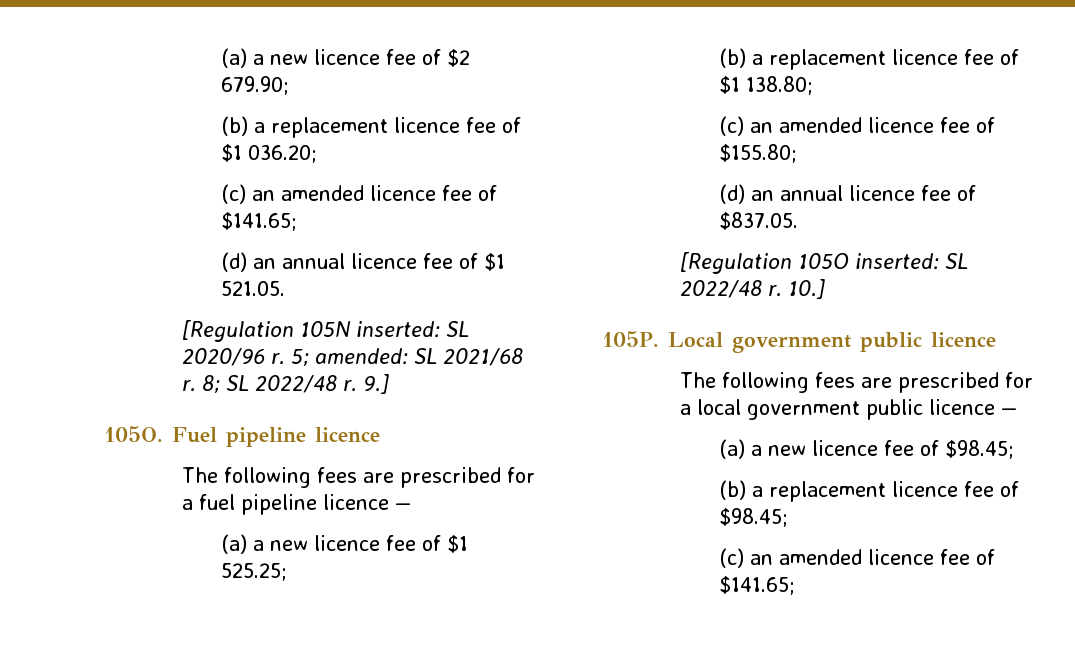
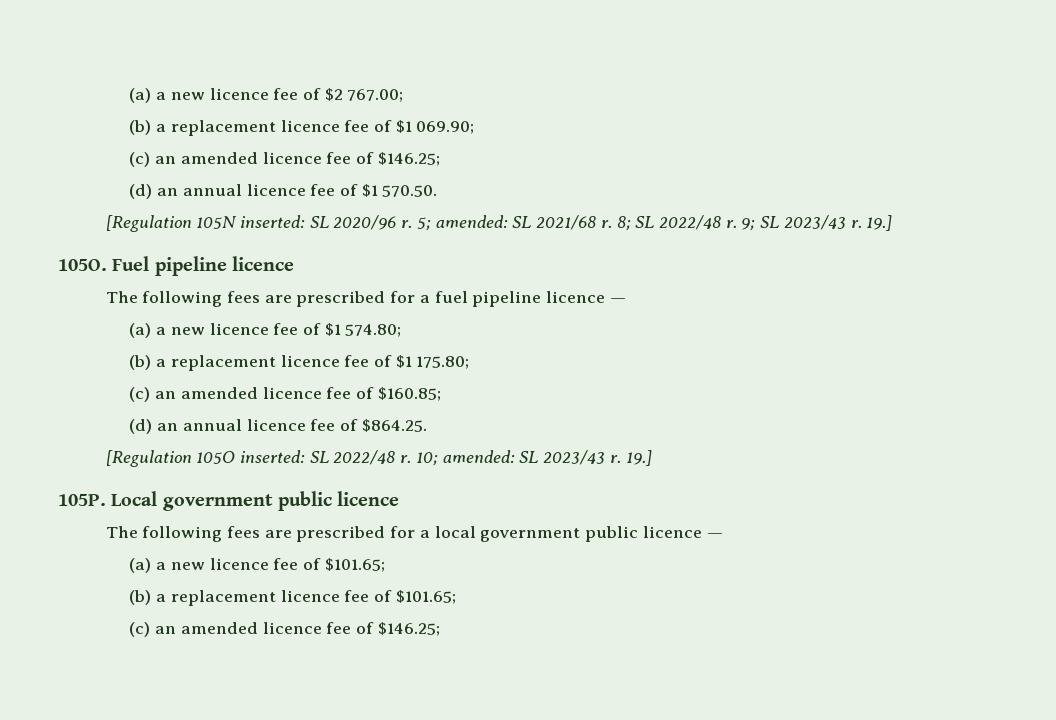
- (a) a new licence fee of $2 679.90;
- (b) a replacement licence fee of $1 036.20;
- (c) an amended licence fee of $141.65;
+ (a) a new licence fee of $2 767.00;
+ (b) a replacement licence fee of $1 069.90;
+ (c) an amended licence fee of $146.25;
- (d) an annual licence fee of $1 521.05.
+ (d) an annual licence fee of $1 570.50.
- 9.]
+ 9; SL 2023/43 r. 19.]
- (a) a new licence fee of $1 525.25;
- (b) a replacement licence fee of $1 138.80;
- (c) an amended licence fee of $155.80;
- (d) an annual licence fee of $837.05.
+ (a) a new licence fee of $1 574.80;
+ (b) a replacement licence fee of $1 175.80;
+ (c) an amended licence fee of $160.85;
+ (d) an annual licence fee of $864.25.
- 10.]
+ 10; amended: SL 2023/43 r. 19.]
- (a) a new licence fee of $98.45;
- (b) a replacement licence fee of $98.45;
- (c) an amended licence fee of $141.65;
+ (a) a new licence fee of $101.65;
+ (b) a replacement licence fee of $101.65;
+ (c) an amended licence fee of $146.25;

